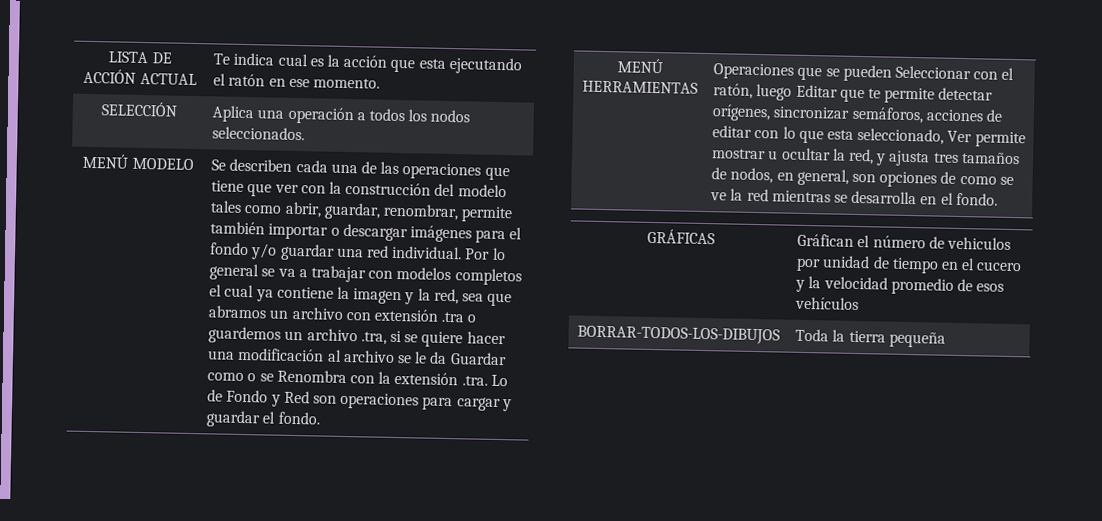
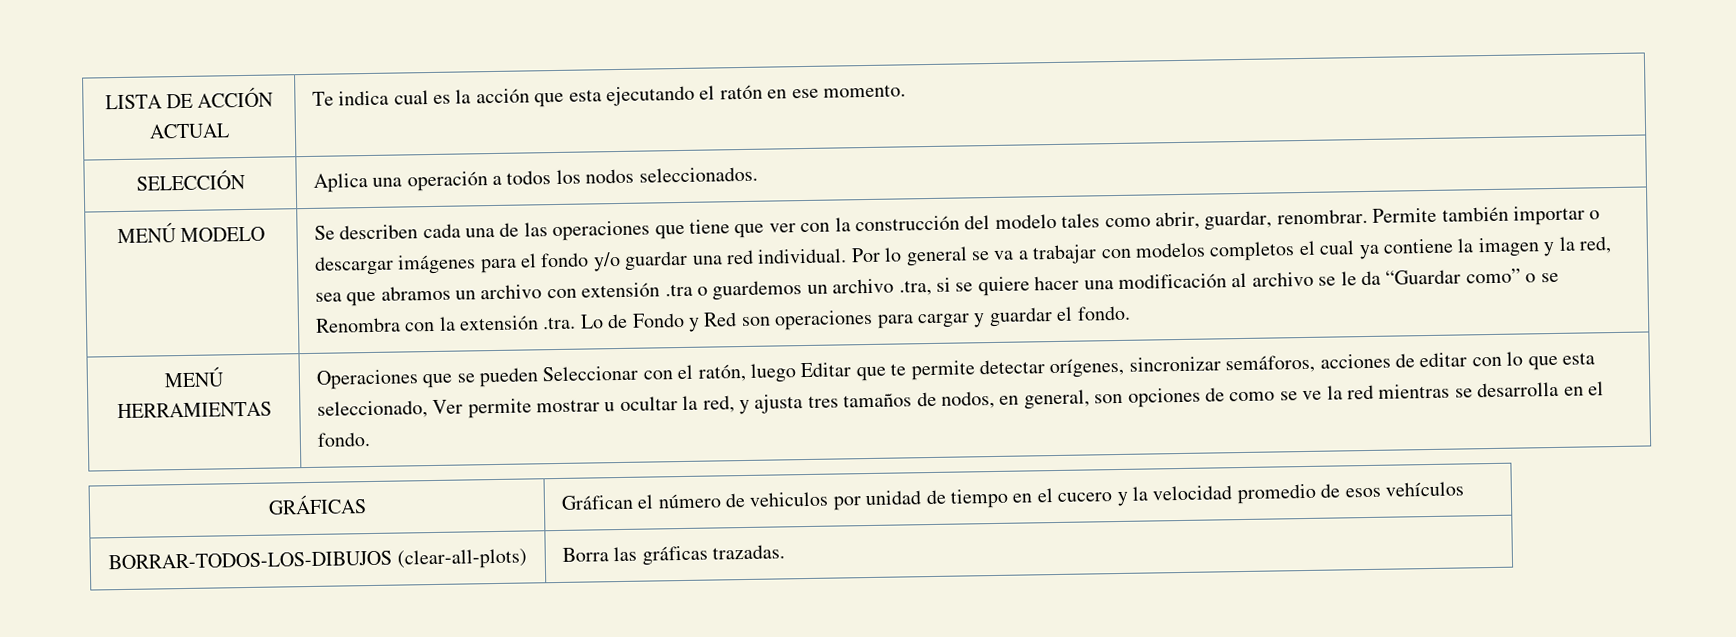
- Se describen cada una de las operaciones que tiene que ver con la construcción del modelo tales como abrir, guardar, renombrar, permite también importar o descargar imágenes para el fondo y/o guardar una red individual.
+ Se describen cada una de las operaciones que tiene que ver con la construcción del modelo tales como abrir, guardar, renombrar. Permite también importar o descargar imágenes para el fondo y/o guardar una red individual.
- Por lo general se va a trabajar con modelos completos el cual ya contiene la imagen y la red, sea que abramos un archivo con extensión .tra o guardemos un archivo .tra, si se quiere hacer una modificación al archivo se le da Guardar como o se Renombra con la extensión .tra. Lo de Fondo y Red son operaciones para cargar y guardar el fondo.
+ Por lo general se va a trabajar con modelos completos el cual ya contiene la imagen y la red, sea que abramos un archivo con extensión .tra o guardemos un archivo .tra, si se quiere hacer una modificación al archivo se le da “Guardar como” o se Renombra con la extensión .tra. Lo de Fondo y Red son operaciones para cargar y guardar el fondo.
- BORRAR-TODOS-LOS-DIBUJOS | Toda la tierra pequeña
+ BORRAR-TODOS-LOS-DIBUJOS (clear-all-plots) | Borra las gráficas trazadas.

